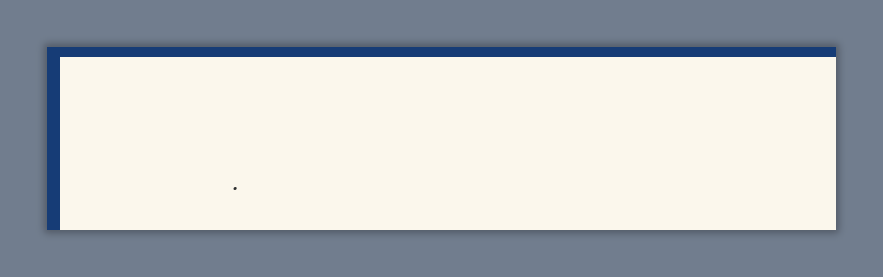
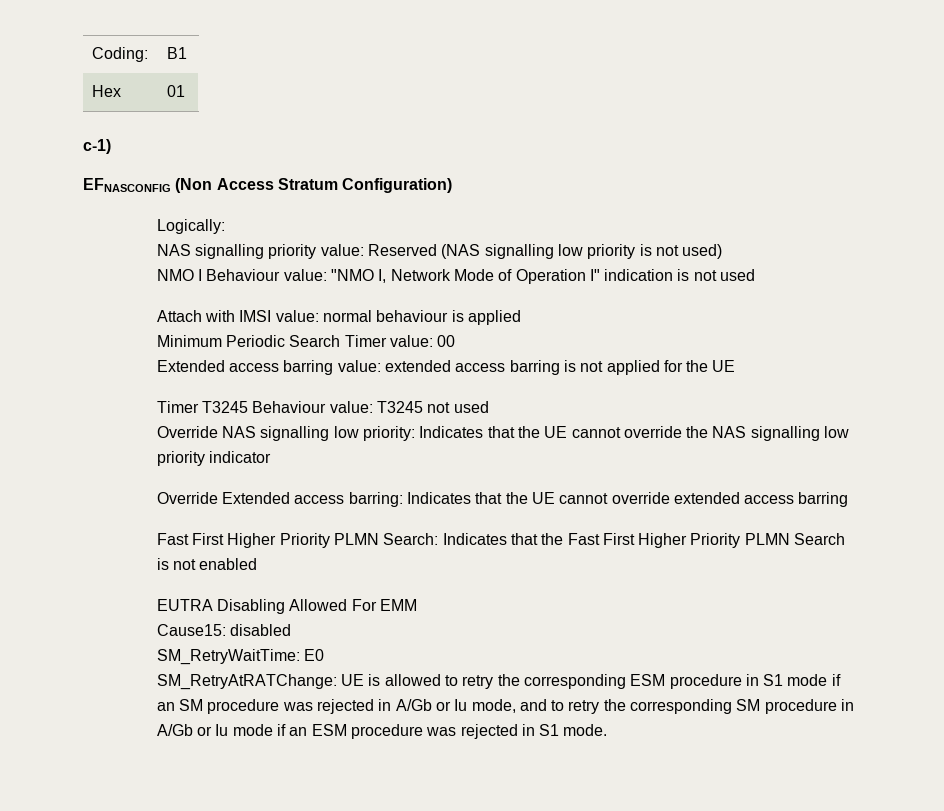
- .
+ Coding: | B1
+ Hex | 01
+ c-1)
+ EFNASCONFIG (Non Access Stratum Configuration)
+ Logically:
+ NAS signalling priority value: Reserved (NAS signalling low priority is not used)
+ NMO I Behaviour value: "NMO I, Network Mode of Operation I" indication is not used
+ Attach with IMSI value: normal behaviour is applied
+ Minimum Periodic Search Timer value: 00
+ Extended access barring value: extended access barring is not applied for the UE
+ Timer T3245 Behaviour value: T3245 not used
+ Override NAS signalling low priority: Indicates that the UE cannot override the NAS signalling low priority indicator
+ Override Extended access barring: Indicates that the UE cannot override extended access barring
+ Fast First Higher Priority PLMN Search: Indicates that the Fast First Higher Priority PLMN Search is not enabled
+ EUTRA Disabling Allowed For EMM
+ Cause15: disabled
+ SM_RetryWaitTime: E0
+ SM_RetryAtRATChange: UE is allowed to retry the corresponding ESM procedure in S1 mode if an SM procedure was rejected in A/Gb or Iu mode, and to retry the corresponding SM procedure in A/Gb or Iu mode if an ESM procedure was rejected in S1 mode.

